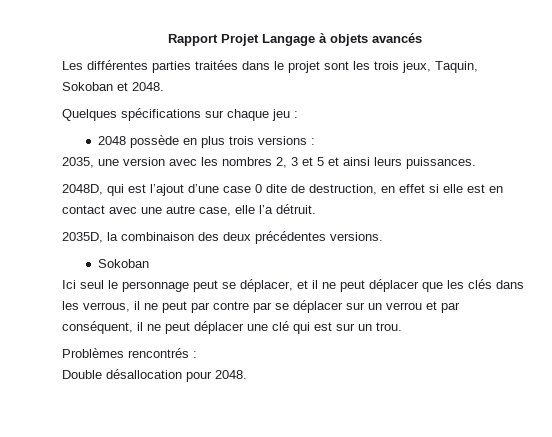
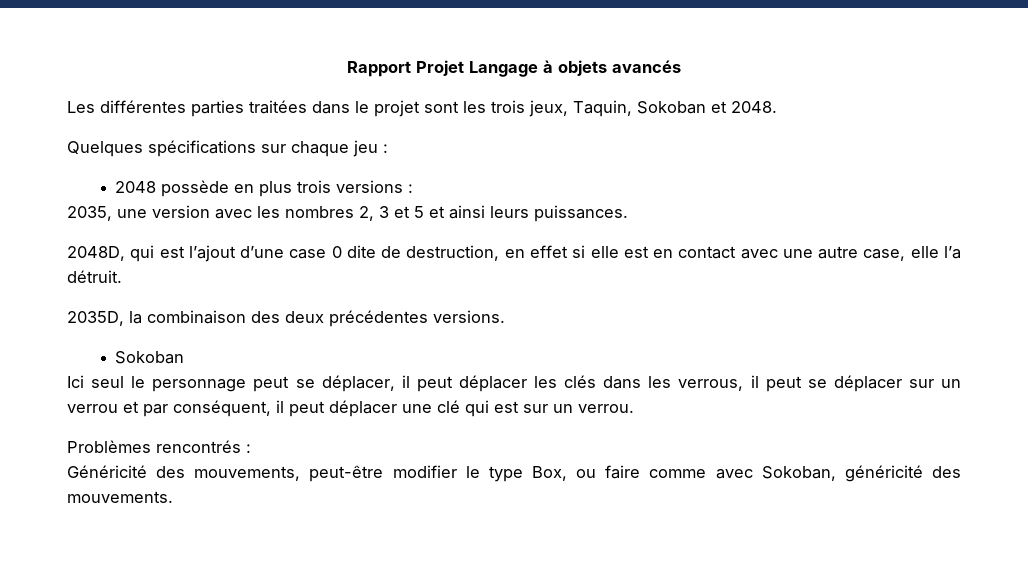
- Ici seul le personnage peut se déplacer, et il ne peut déplacer que les clés dans les verrous, il ne peut par contre par se déplacer sur un verrou et par conséquent, il ne peut déplacer une clé qui est sur un trou.
+ Ici seul le personnage peut se déplacer, il peut déplacer les clés dans les verrous, il peut se déplacer sur un verrou et par conséquent, il peut déplacer une clé qui est sur un verrou.
- Double désallocation pour 2048.
+ Généricité des mouvements, peut-être modifier le type Box, ou faire comme avec Sokoban, généricité des mouvements.

